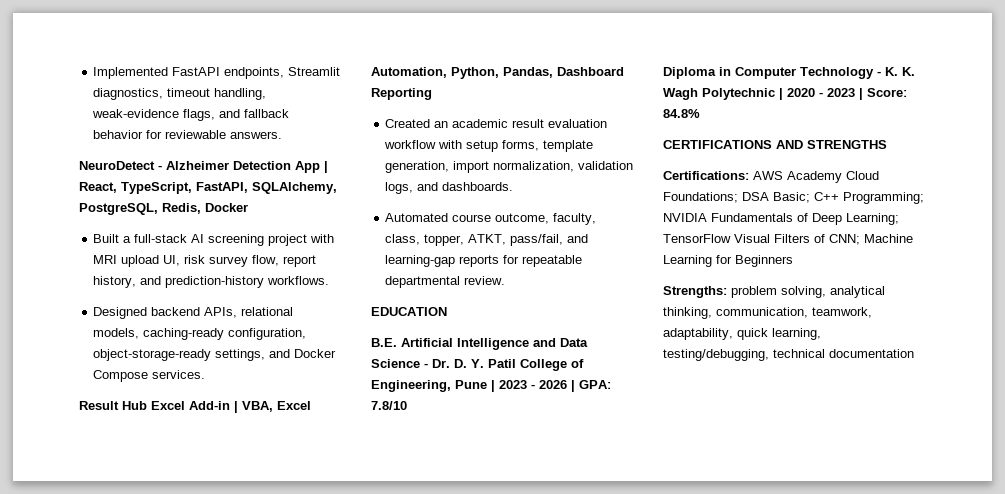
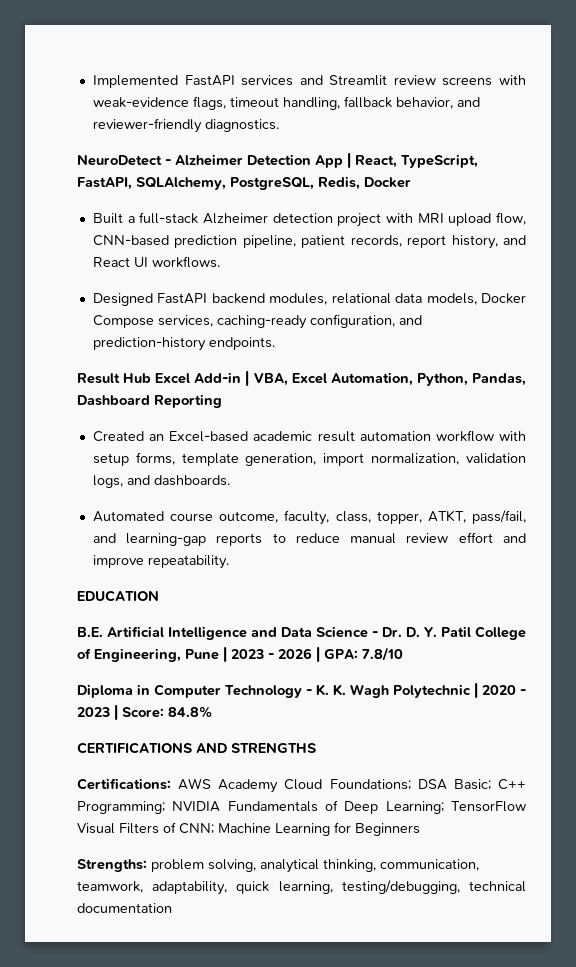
- Implemented FastAPI endpoints, Streamlit diagnostics, timeout handling, weak-evidence flags, and fallback behavior for reviewable answers.
+ Implemented FastAPI services and Streamlit review screens with weak-evidence flags, timeout handling, fallback behavior, and reviewer-friendly diagnostics.
- Built a full-stack AI screening project with MRI upload UI, risk survey flow, report history, and prediction-history workflows.
+ Built a full-stack Alzheimer detection project with MRI upload flow, CNN-based prediction pipeline, patient records, report history, and React UI workflows.
- Designed backend APIs, relational models, caching-ready configuration, object-storage-ready settings, and Docker Compose services.
+ Designed FastAPI backend modules, relational data models, Docker Compose services, caching-ready configuration, and prediction-history endpoints.
- Created an academic result evaluation workflow with setup forms, template generation, import normalization, validation logs, and dashboards.
+ Created an Excel-based academic result automation workflow with setup forms, template generation, import normalization, validation logs, and dashboards.
- Automated course outcome, faculty, class, topper, ATKT, pass/fail, and learning-gap reports for repeatable departmental review.
+ Automated course outcome, faculty, class, topper, ATKT, pass/fail, and learning-gap reports to reduce manual review effort and improve repeatability.

